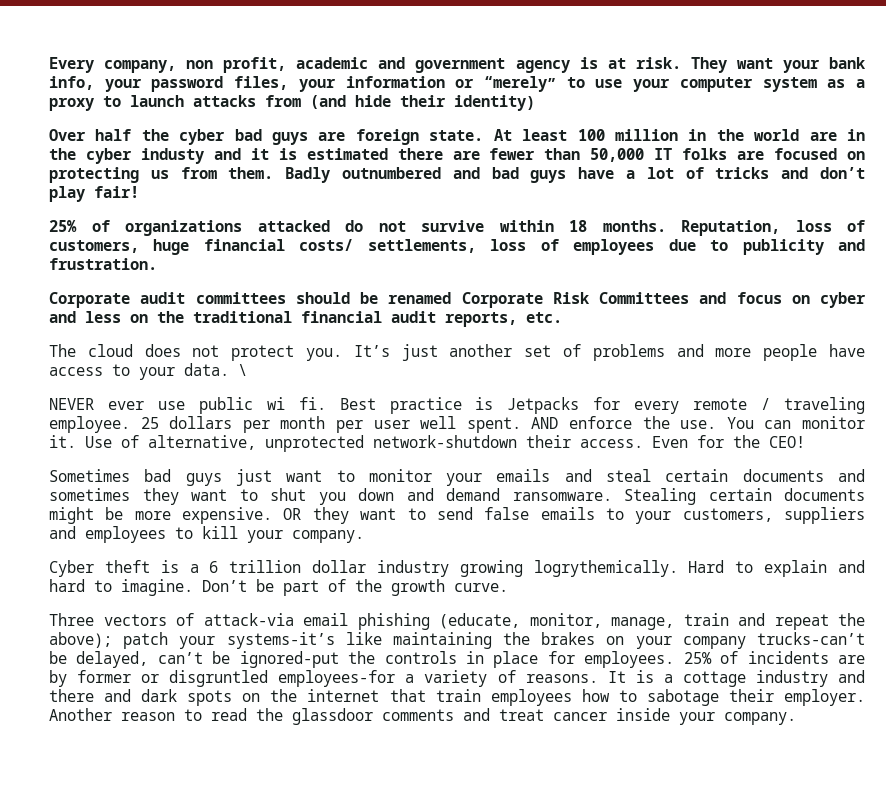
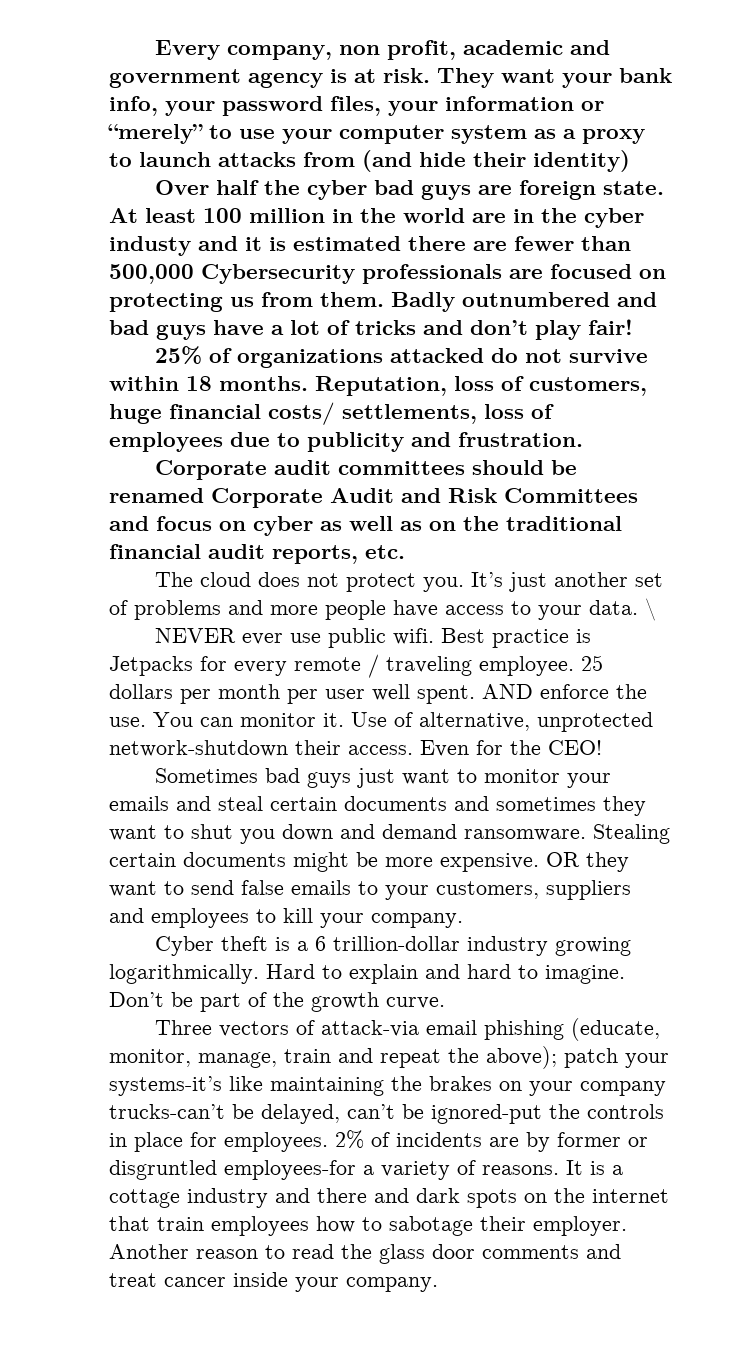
- At least 100 million in the world are in the cyber industy and it is estimated there are fewer than 50,000 IT folks are focused on protecting us from them.
+ At least 100 million in the world are in the cyber industy and it is estimated there are fewer than 500,000 Cybersecurity professionals are focused on protecting us from them.
- Corporate audit committees should be renamed Corporate Risk Committees and focus on cyber and less on the traditional financial audit reports, etc.
+ Corporate audit committees should be renamed Corporate Audit and Risk Committees and focus on cyber as well as on the traditional financial audit reports, etc.
- NEVER ever use public wi fi.
+ NEVER ever use public wifi.
- Cyber theft is a 6 trillion dollar industry growing logrythemically.
+ Cyber theft is a 6 trillion-dollar industry growing logarithmically.
- 25% of incidents are by former or disgruntled employees-for a variety of reasons.
+ 2% of incidents are by former or disgruntled employees-for a variety of reasons.
- Another reason to read the glassdoor comments and treat cancer inside your company.
+ Another reason to read the glass door comments and treat cancer inside your company.

